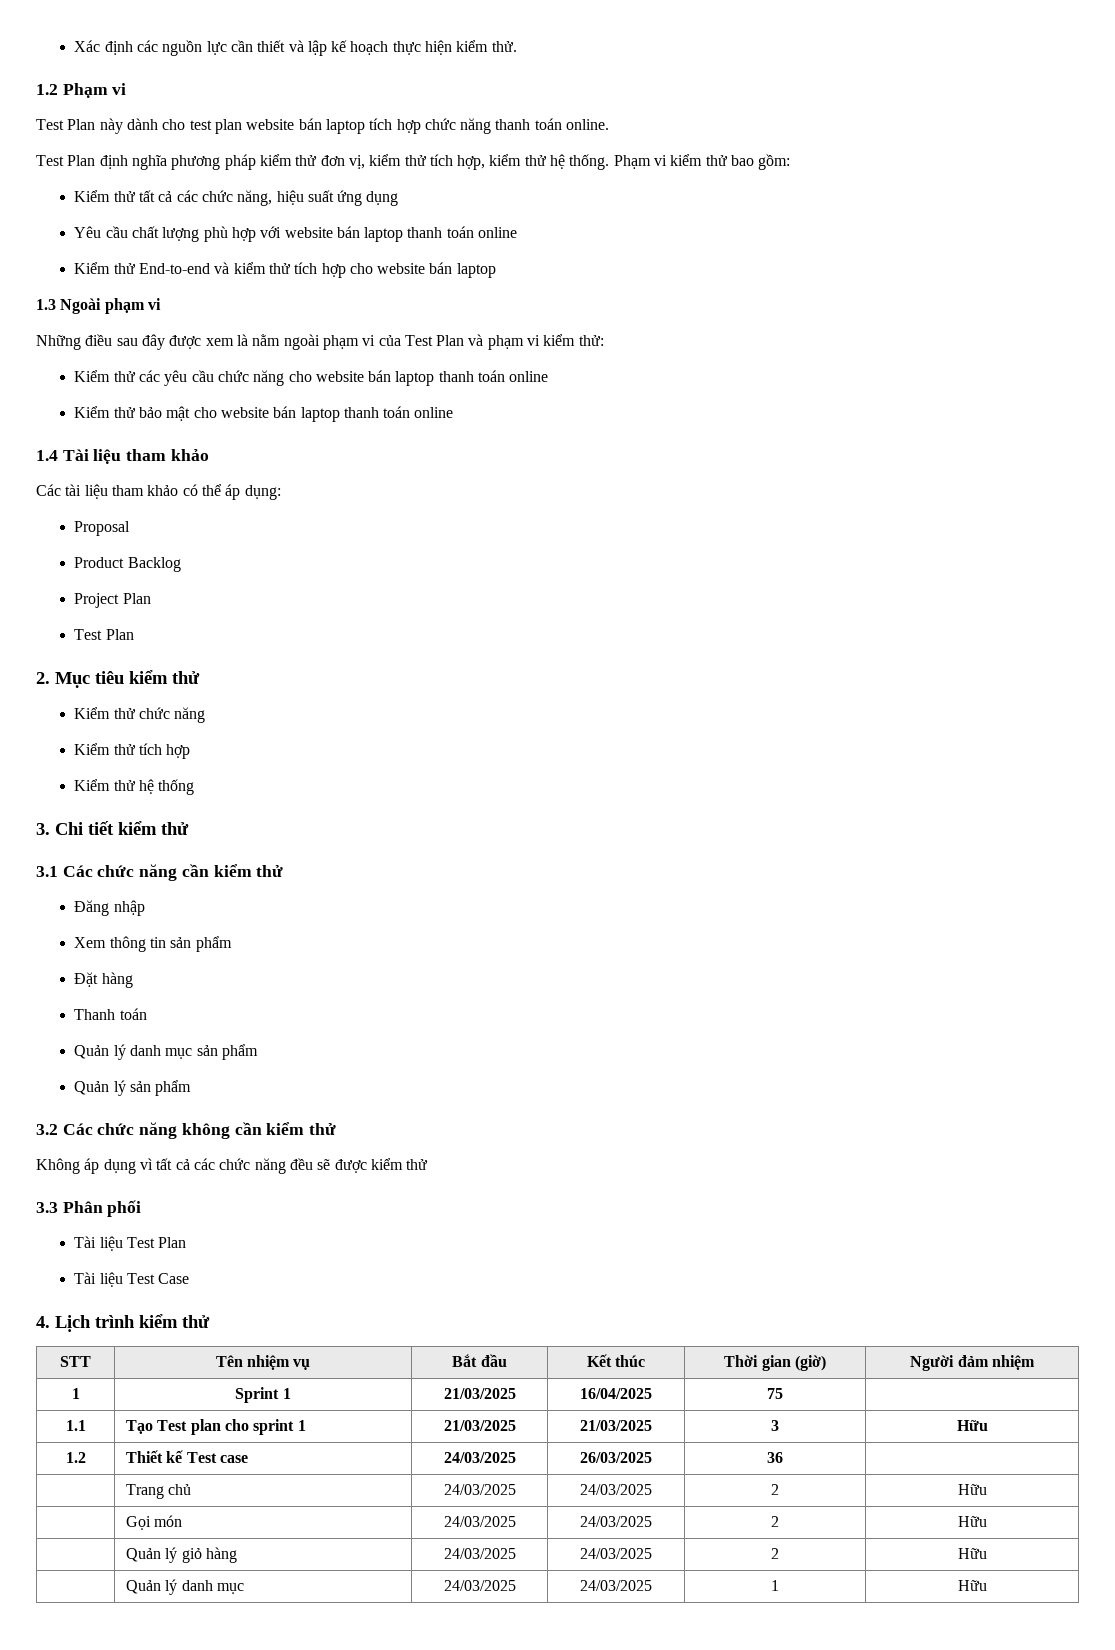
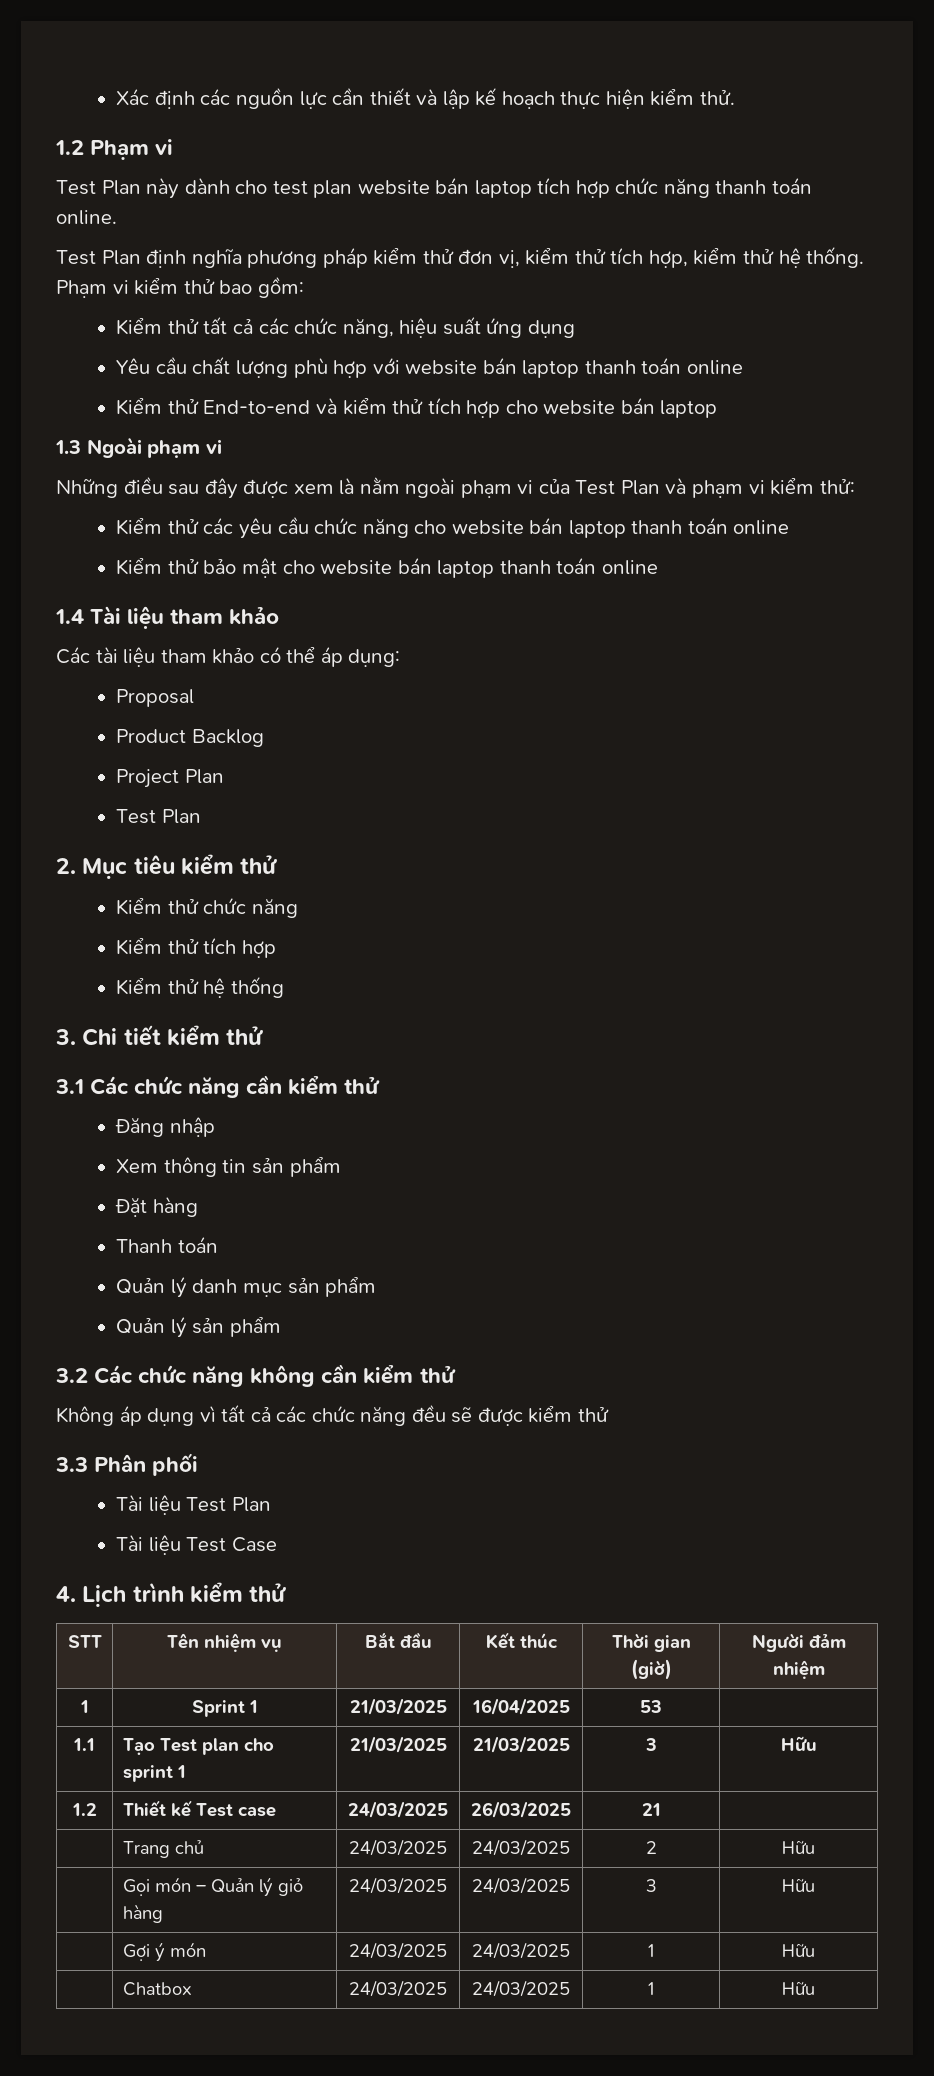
- 1 | Sprint 1 | 21/03/2025 | 16/04/2025 | 75 |
+ 1 | Sprint 1 | 21/03/2025 | 16/04/2025 | 53 |
- 1.2 | Thiết kế Test case | 24/03/2025 | 26/03/2025 | 36 |
+ 1.2 | Thiết kế Test case | 24/03/2025 | 26/03/2025 | 21 |
- | Gọi món | 24/03/2025 | 24/03/2025 | 2 | Hữu
- | Quản lý giỏ hàng | 24/03/2025 | 24/03/2025 | 2 | Hữu
- | Quản lý danh mục | 24/03/2025 | 24/03/2025 | 1 | Hữu
+ | Gọi món – Quản lý giỏ hàng | 24/03/2025 | 24/03/2025 | 3 | Hữu
+ | Gợi ý món | 24/03/2025 | 24/03/2025 | 1 | Hữu
+ | Chatbox | 24/03/2025 | 24/03/2025 | 1 | Hữu

